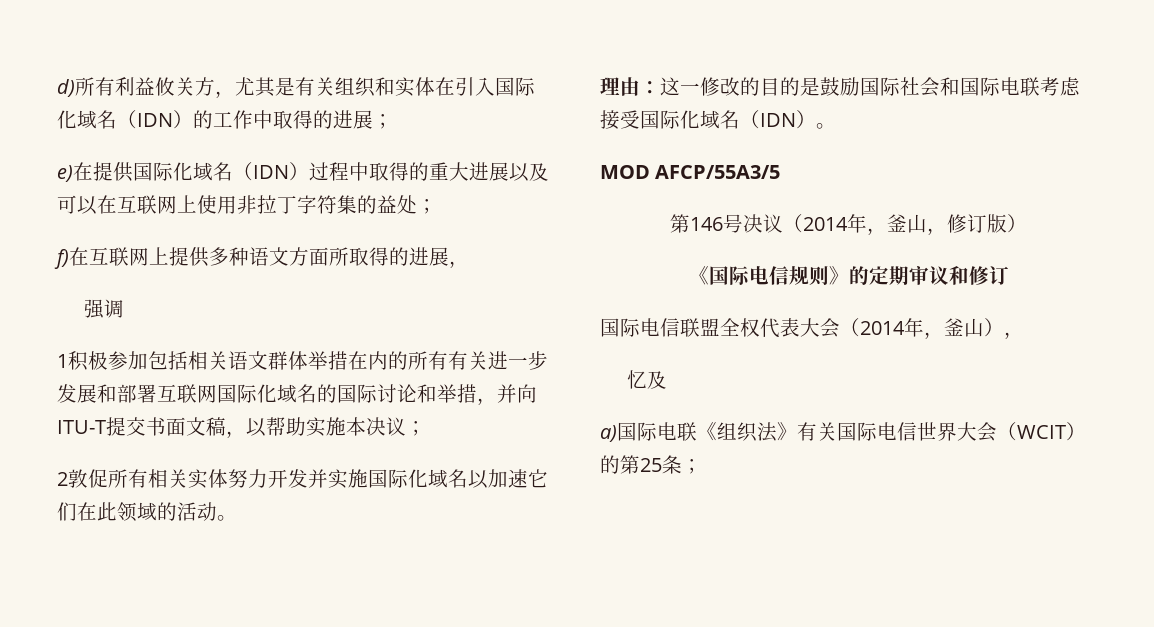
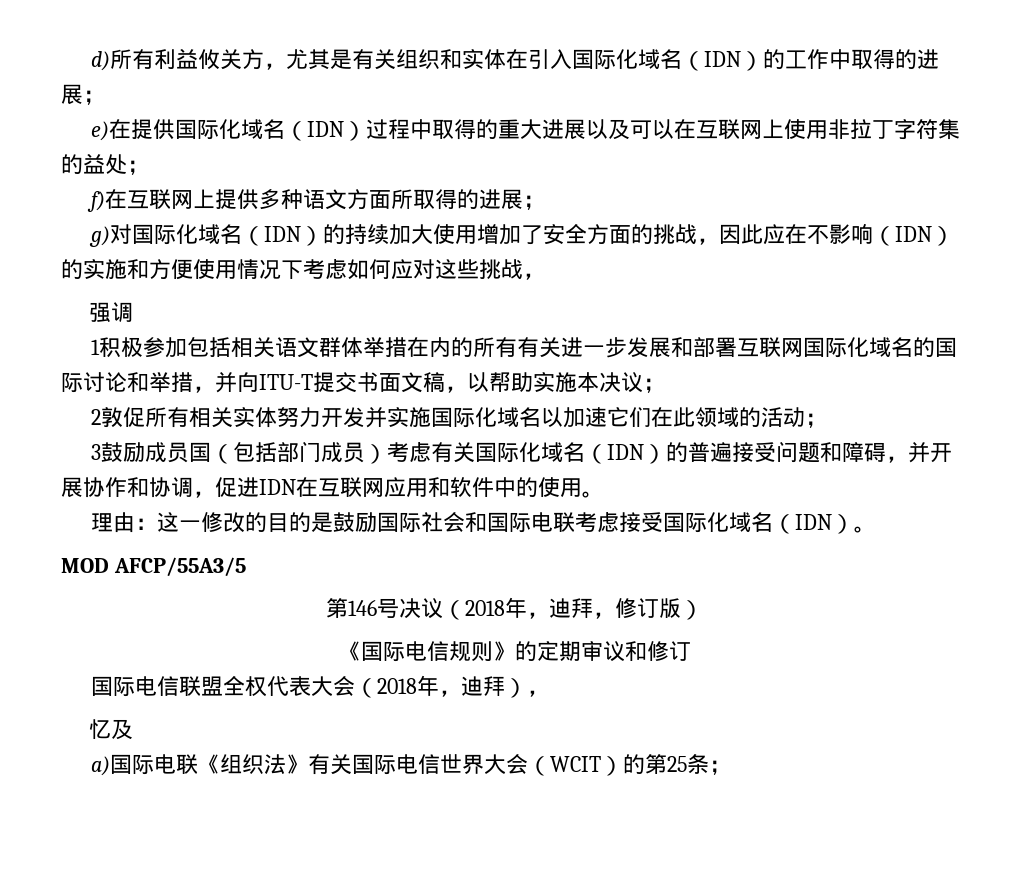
- f)在互联网上提供多种语文方面所取得的进展，
+ f)在互联网上提供多种语文方面所取得的进展；
+ g)对国际化域名（IDN）的持续加大使用增加了安全方面的挑战，因此应在不影响（IDN）的实施和方便使用情况下考虑如何应对这些挑战，
- 2敦促所有相关实体努力开发并实施国际化域名以加速它们在此领域的活动。
+ 2敦促所有相关实体努力开发并实施国际化域名以加速它们在此领域的活动；
+ 3鼓励成员国（包括部门成员）考虑有关国际化域名（IDN）的普遍接受问题和障碍，并开展协作和协调，促进IDN在互联网应用和软件中的使用。
- 第146号决议（2014年，釜山，修订版）
+ 第146号决议（2018年，迪拜，修订版）
- 国际电信联盟全权代表大会（2014年，釜山），
+ 国际电信联盟全权代表大会（2018年，迪拜），

